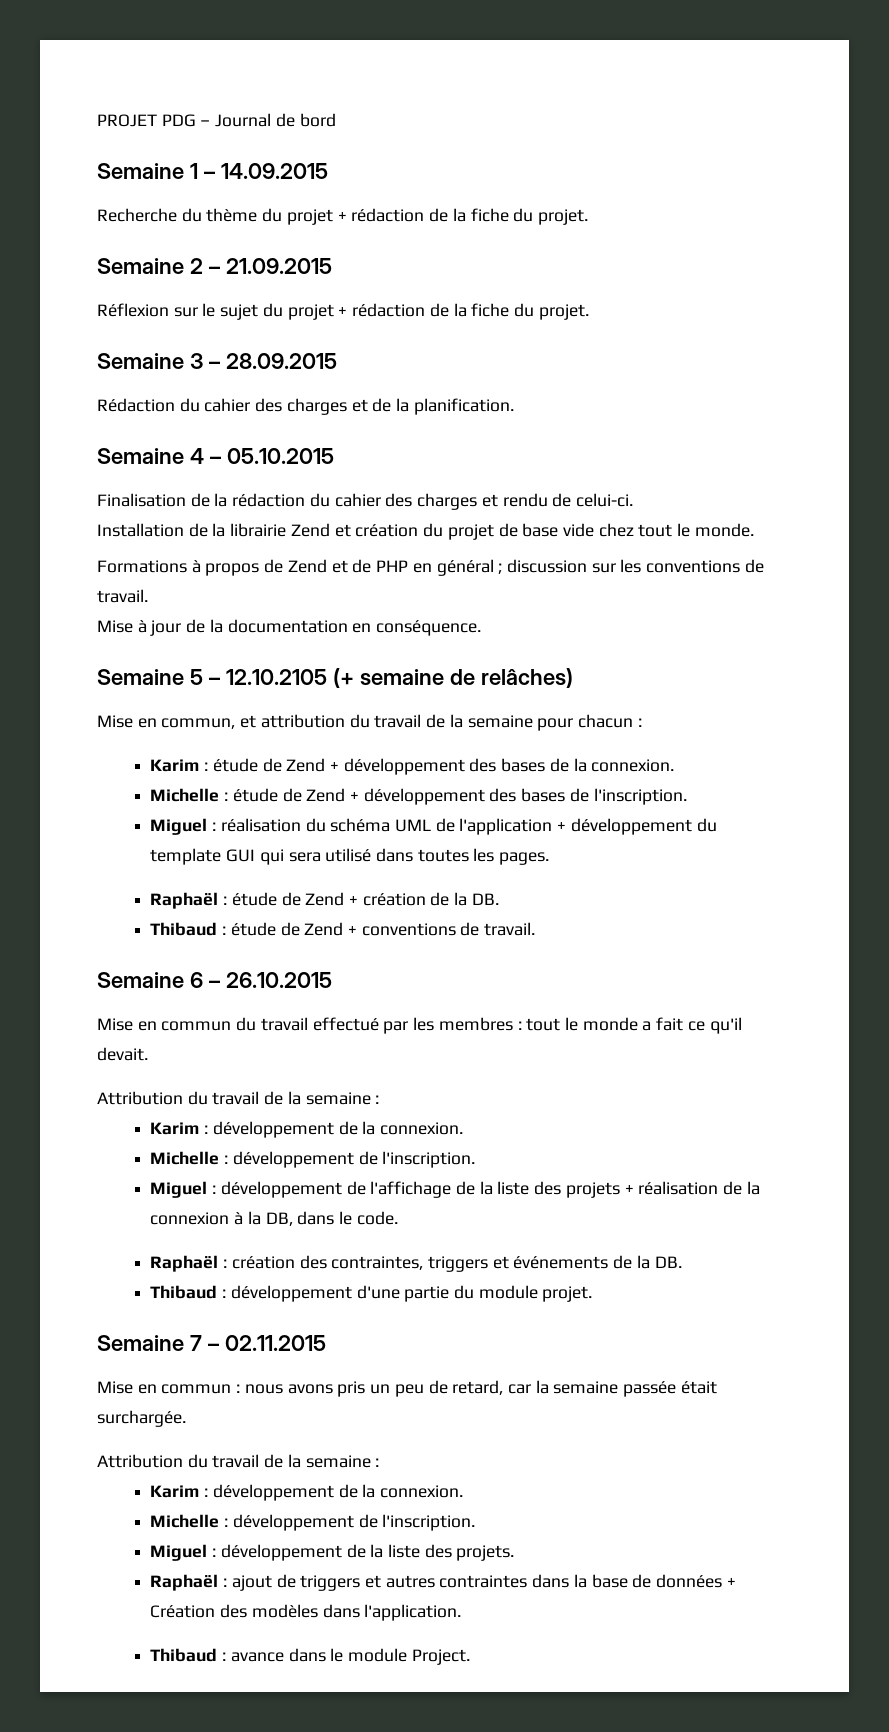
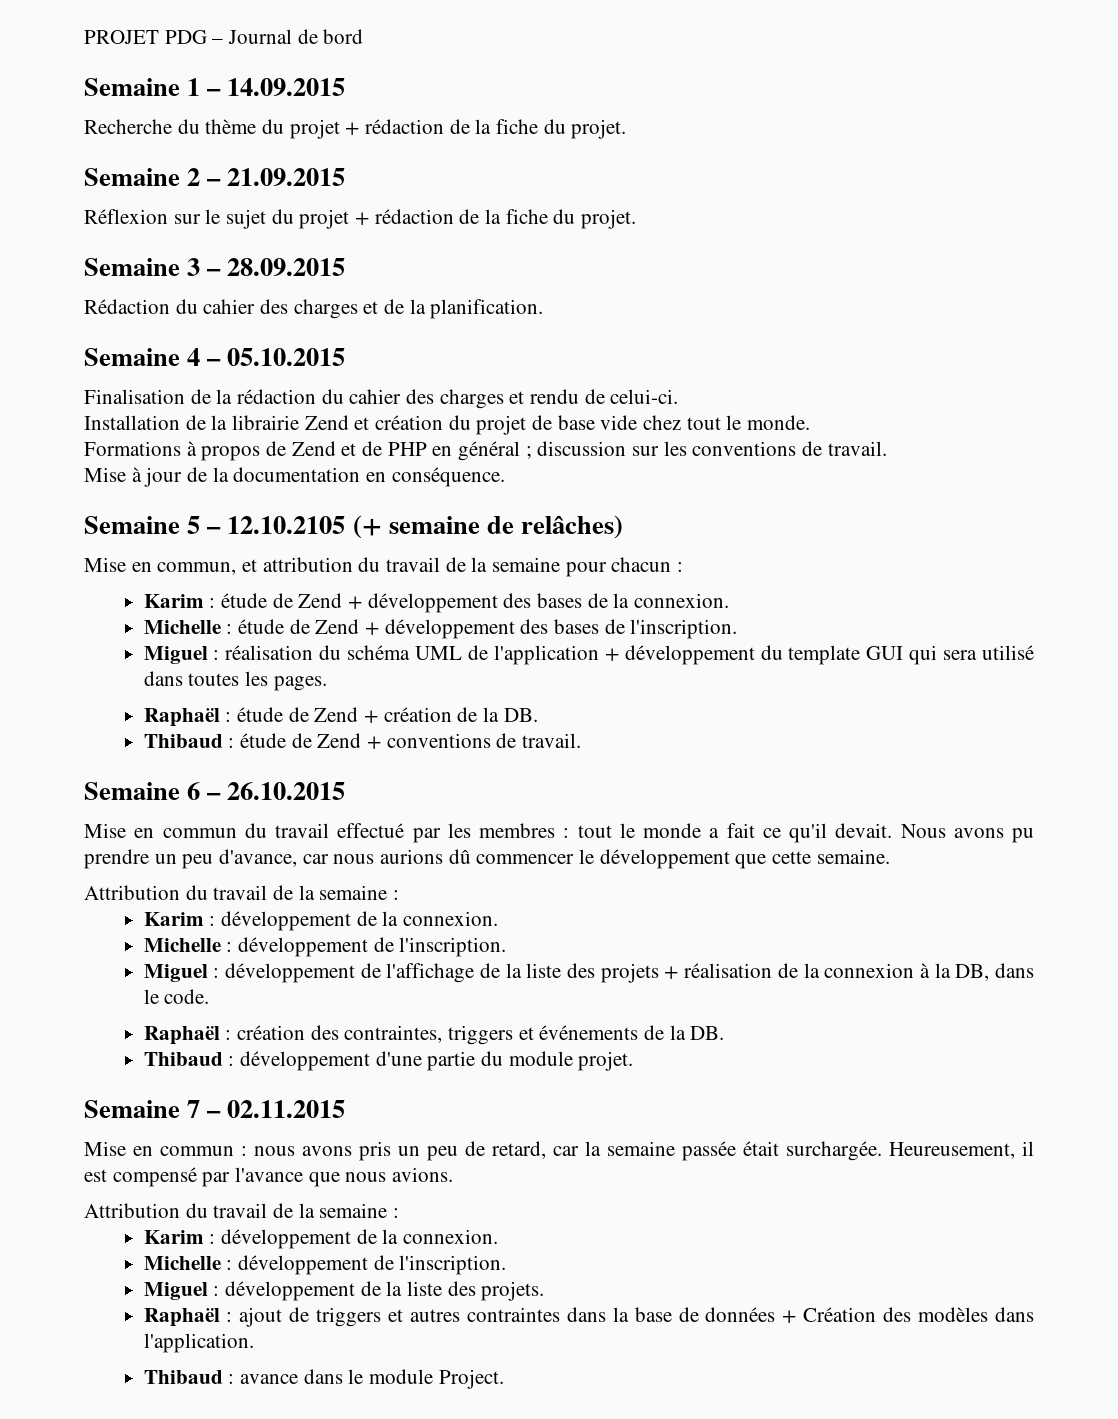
+ Nous avons pu prendre un peu d'avance, car nous aurions dû commencer le développement que cette semaine.
+ Heureusement, il est compensé par l'avance que nous avions.

